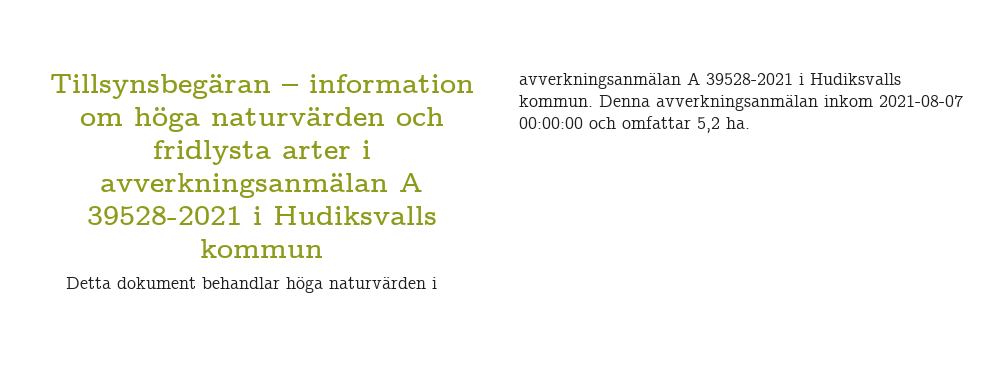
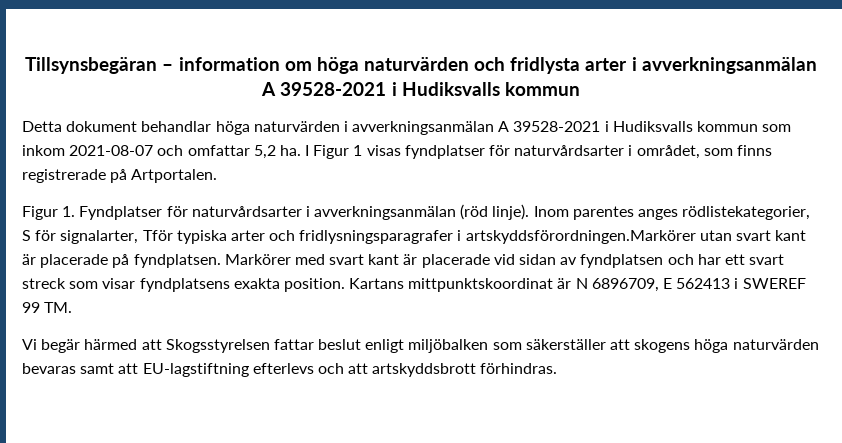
- Detta dokument behandlar höga naturvärden i avverkningsanmälan A 39528-2021 i Hudiksvalls kommun. Denna avverkningsanmälan inkom 2021-08-07 00:00:00 och omfattar 5,2 ha.
+ Detta dokument behandlar höga naturvärden i avverkningsanmälan A 39528-2021 i Hudiksvalls kommun som inkom 2021-08-07 och omfattar 5,2 ha.
+ I Figur 1 visas fyndplatser för naturvårdsarter i området, som finns registrerade på Artportalen.
+ Figur 1. Fyndplatser för naturvårdsarter i avverkningsanmälan (röd linje). Inom parentes anges rödlistekategorier, S för signalarter, Tför typiska arter och fridlysningsparagrafer i artskyddsförordningen.Markörer utan svart kant är placerade på fyndplatsen. Markörer med svart kant är placerade vid sidan av fyndplatsen och har ett svart streck som visar fyndplatsens exakta position. Kartans mittpunktskoordinat är N 6896709, E 562413 i SWEREF 99 TM.
+ Vi begär härmed att Skogsstyrelsen fattar beslut enligt miljöbalken som säkerställer att skogens höga naturvärden bevaras samt att EU-lagstiftning efterlevs och att artskyddsbrott förhindras.

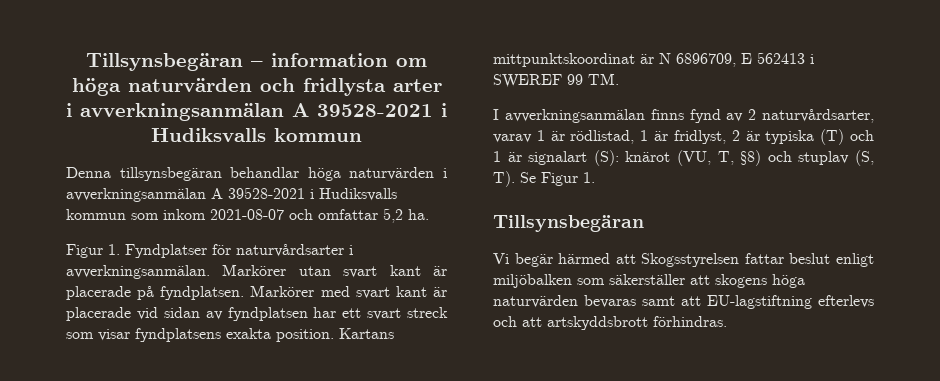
- Detta dokument behandlar höga naturvärden i avverkningsanmälan A 39528-2021 i Hudiksvalls kommun som inkom 2021-08-07 och omfattar 5,2 ha. I Figur 1 visas fyndplatser för naturvårdsarter i området, som finns registrerade på Artportalen.
+ Denna tillsynsbegäran behandlar höga naturvärden i avverkningsanmälan A 39528-2021 i Hudiksvalls kommun som inkom 2021-08-07 och omfattar 5,2 ha.
- Figur 1. Fyndplatser för naturvårdsarter i avverkningsanmälan (röd linje). Inom parentes anges rödlistekategorier, S för signalarter, Tför typiska arter och fridlysningsparagrafer i artskyddsförordningen.Markörer utan svart kant är placerade på fyndplatsen.
+ Figur 1. Fyndplatser för naturvårdsarter i avverkningsanmälan. Markörer utan svart kant är placerade på fyndplatsen.
- Markörer med svart kant är placerade vid sidan av fyndplatsen och har ett svart streck som visar fyndplatsens exakta position.
+ Markörer med svart kant är placerade vid sidan av fyndplatsen har ett svart streck som visar fyndplatsens exakta position.
+ I avverkningsanmälan finns fynd av 2 naturvårdsarter, varav 1 är rödlistad, 1 är fridlyst, 2 är typiska (T) och 1 är signalart (S): knärot (VU, T, §8) och stuplav (S, T). Se Figur 1.
+ Tillsynsbegäran

